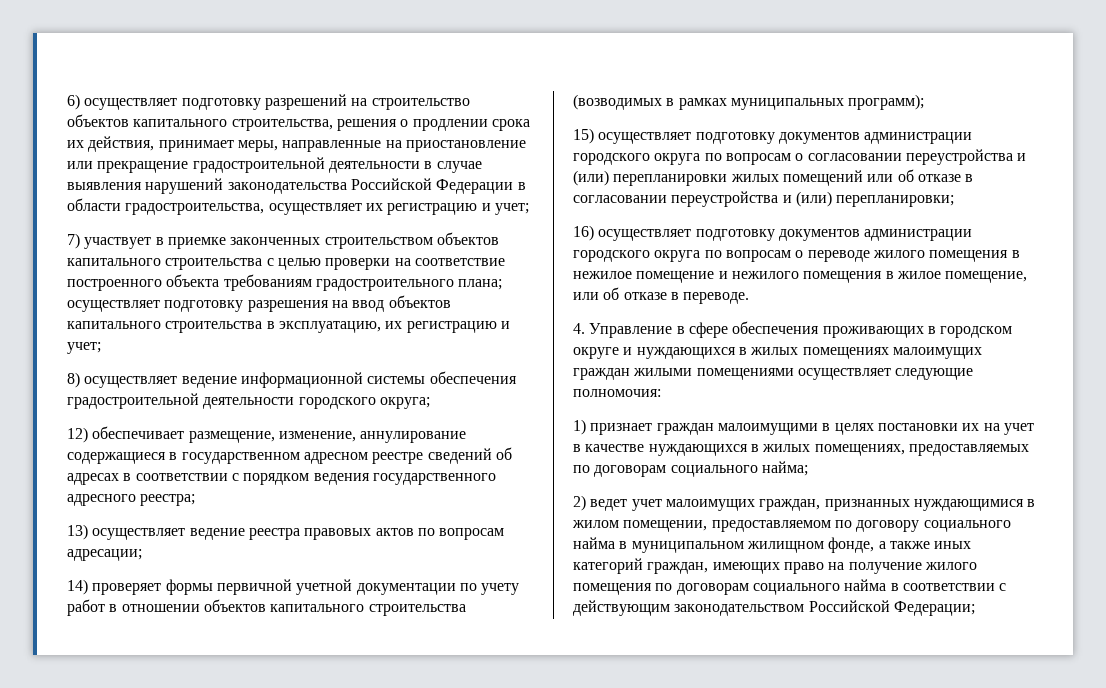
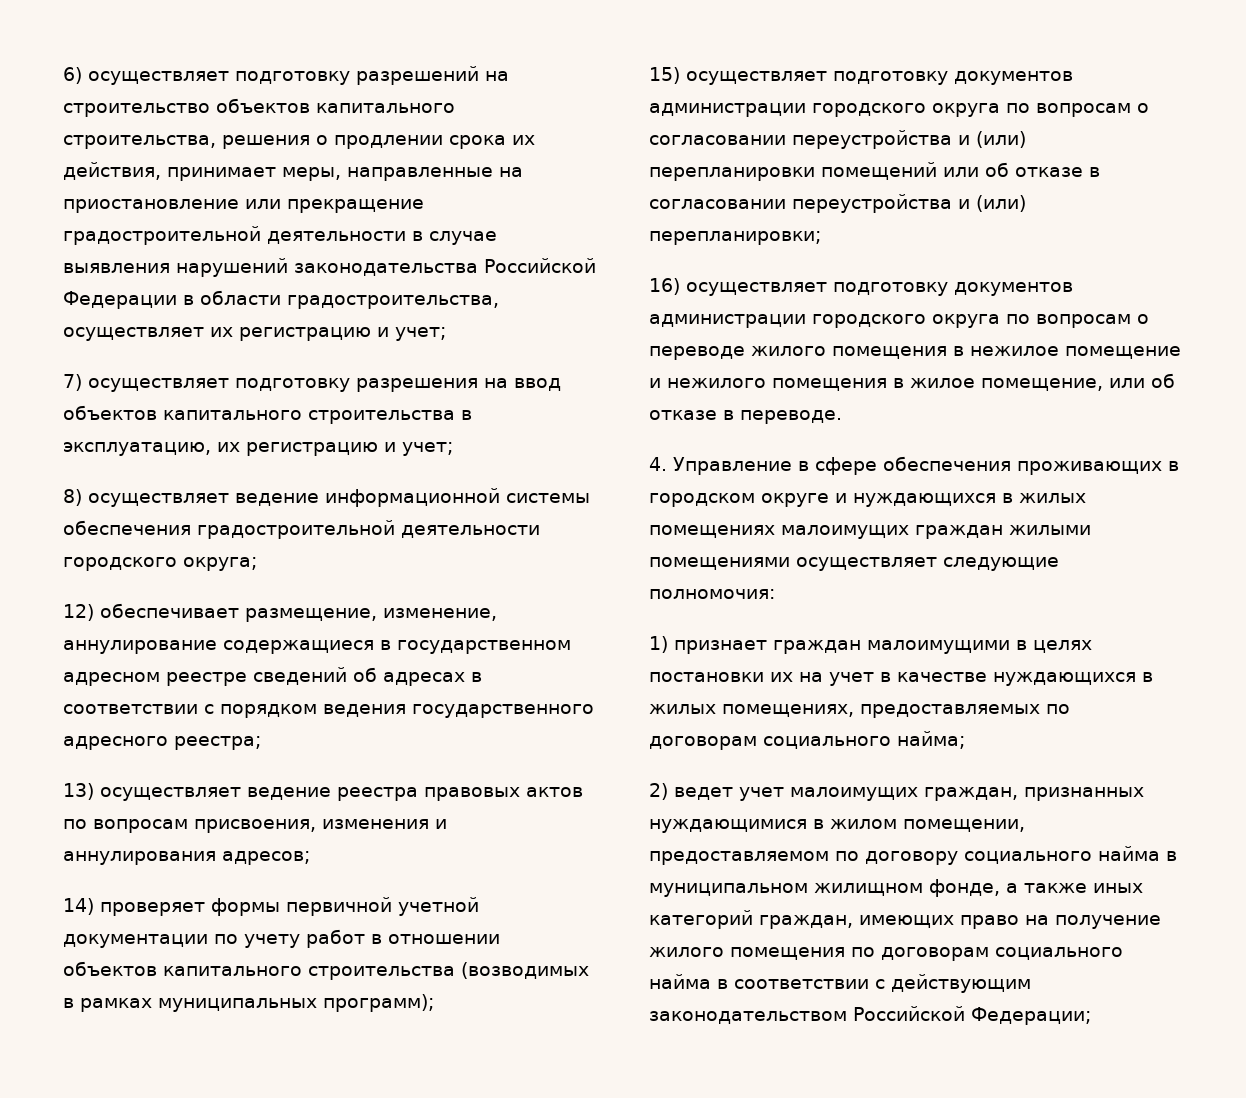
- 7) участвует в приемке законченных строительством объектов капитального строительства с целью проверки на соответствие построенного объекта требованиям градостроительного плана; осуществляет подготовку разрешения на ввод объектов капитального строительства в эксплуатацию, их регистрацию и учет;
+ 7) осуществляет подготовку разрешения на ввод объектов капитального строительства в эксплуатацию, их регистрацию и учет;
- 13) осуществляет ведение реестра правовых актов по вопросам адресации;
+ 13) осуществляет ведение реестра правовых актов по вопросам присвоения, изменения и аннулирования адресов;
- 15) осуществляет подготовку документов администрации городского округа по вопросам о согласовании переустройства и (или) перепланировки жилых помещений или об отказе в согласовании переустройства и (или) перепланировки;
+ 15) осуществляет подготовку документов администрации городского округа по вопросам о согласовании переустройства и (или) перепланировки помещений или об отказе в согласовании переустройства и (или) перепланировки;

